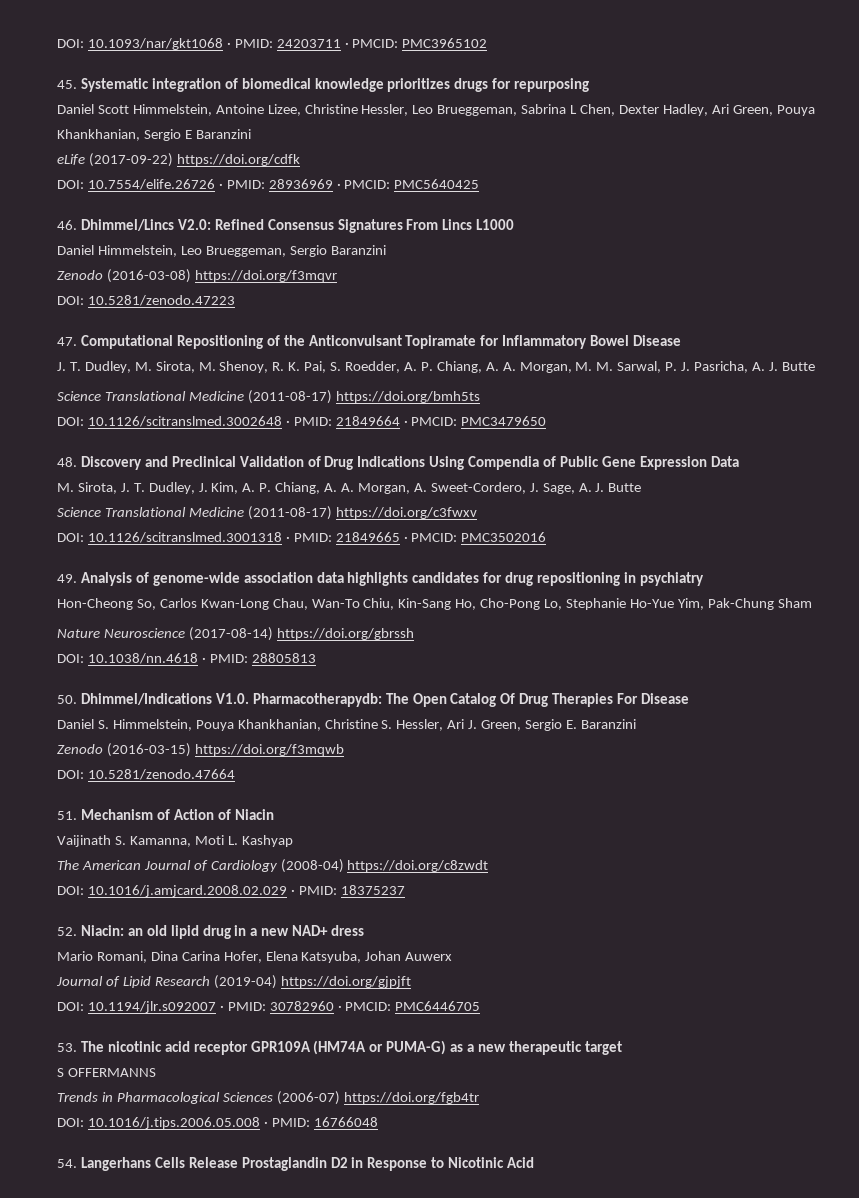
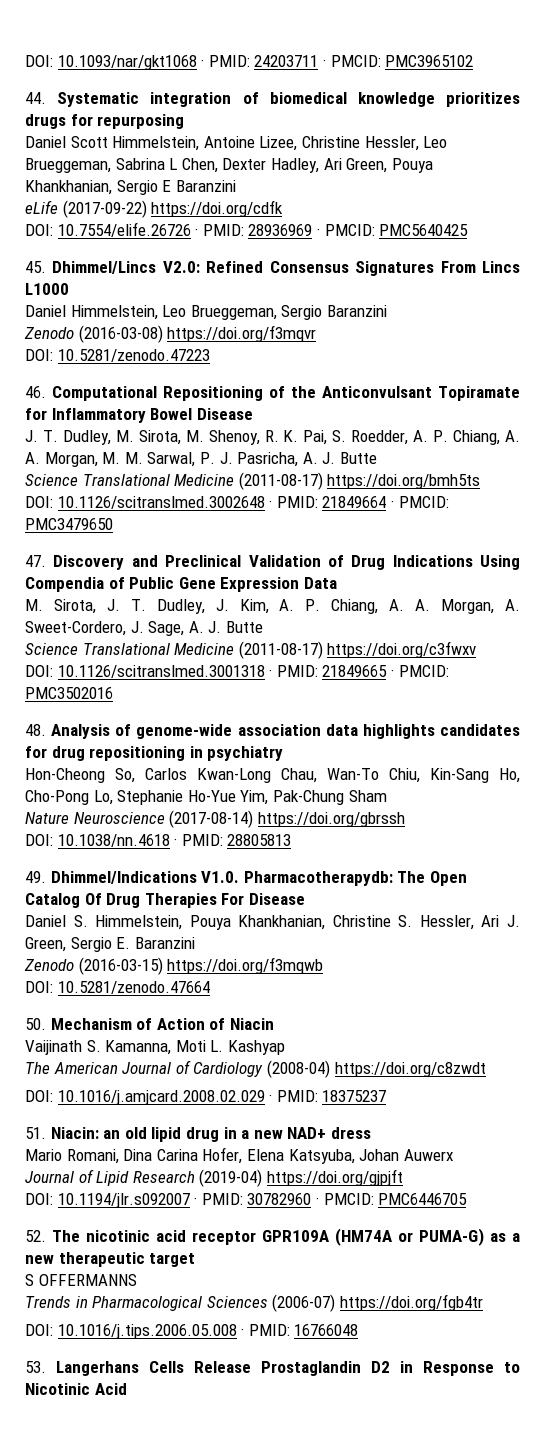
- 45. Systematic integration of biomedical knowledge prioritizes drugs for repurposing
+ 44. Systematic integration of biomedical knowledge prioritizes drugs for repurposing
- 46. Dhimmel/Lincs V2.0: Refined Consensus Signatures From Lincs L1000
+ 45. Dhimmel/Lincs V2.0: Refined Consensus Signatures From Lincs L1000
- 47. Computational Repositioning of the Anticonvulsant Topiramate for Inflammatory Bowel Disease
+ 46. Computational Repositioning of the Anticonvulsant Topiramate for Inflammatory Bowel Disease
- 48. Discovery and Preclinical Validation of Drug Indications Using Compendia of Public Gene Expression Data
+ 47. Discovery and Preclinical Validation of Drug Indications Using Compendia of Public Gene Expression Data
- 49. Analysis of genome-wide association data highlights candidates for drug repositioning in psychiatry
+ 48. Analysis of genome-wide association data highlights candidates for drug repositioning in psychiatry
- 50. Dhimmel/Indications V1.0. Pharmacotherapydb: The Open Catalog Of Drug Therapies For Disease
+ 49. Dhimmel/Indications V1.0. Pharmacotherapydb: The Open Catalog Of Drug Therapies For Disease
- 51. Mechanism of Action of Niacin
+ 50. Mechanism of Action of Niacin
- 52. Niacin: an old lipid drug in a new NAD+ dress
+ 51. Niacin: an old lipid drug in a new NAD+ dress
- 53. The nicotinic acid receptor GPR109A (HM74A or PUMA-G) as a new therapeutic target
+ 52. The nicotinic acid receptor GPR109A (HM74A or PUMA-G) as a new therapeutic target
- 54. Langerhans Cells Release Prostaglandin D2 in Response to Nicotinic Acid
+ 53. Langerhans Cells Release Prostaglandin D2 in Response to Nicotinic Acid

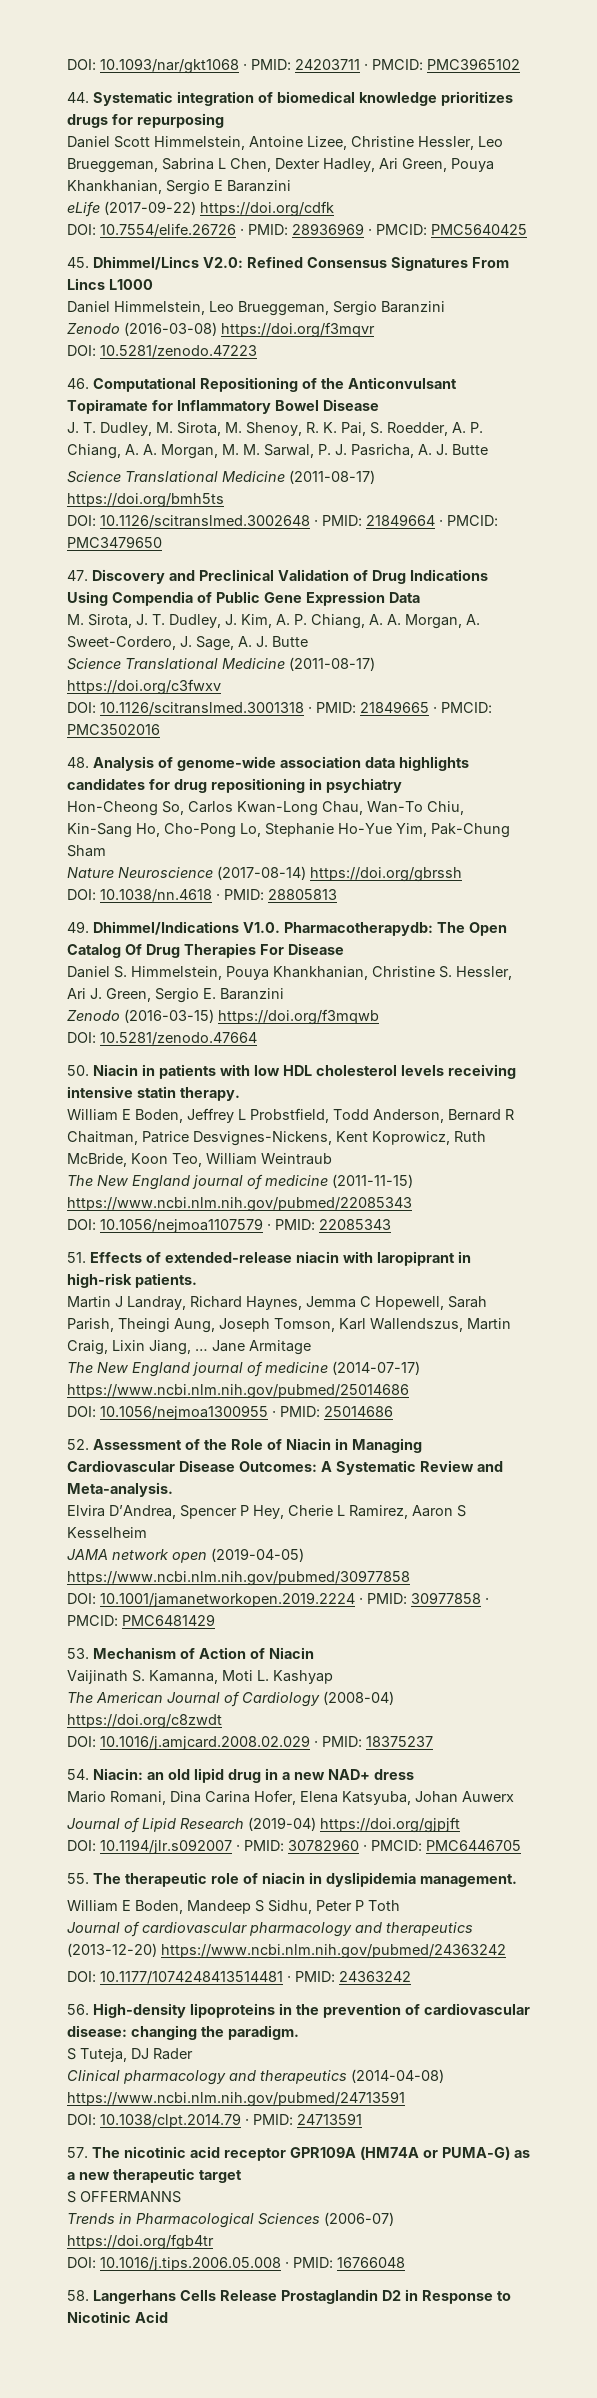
- 50. Mechanism of Action of Niacin
+ 50. Niacin in patients with low HDL cholesterol levels receiving intensive statin therapy.
+ William E Boden, Jeffrey L Probstfield, Todd Anderson, Bernard R Chaitman, Patrice Desvignes-Nickens, Kent Koprowicz, Ruth McBride, Koon Teo, William Weintraub
+ The New England journal of medicine (2011-11-15) https://www.ncbi.nlm.nih.gov/pubmed/22085343
+ DOI: 10.1056/nejmoa1107579 · PMID: 22085343
+ 51. Effects of extended-release niacin with laropiprant in high-risk patients.
+ Martin J Landray, Richard Haynes, Jemma C Hopewell, Sarah Parish, Theingi Aung, Joseph Tomson, Karl Wallendszus, Martin Craig, Lixin Jiang, … Jane Armitage
+ The New England journal of medicine (2014-07-17) https://www.ncbi.nlm.nih.gov/pubmed/25014686
+ DOI: 10.1056/nejmoa1300955 · PMID: 25014686
+ 52. Assessment of the Role of Niacin in Managing Cardiovascular Disease Outcomes: A Systematic Review and Meta-analysis.
+ Elvira D’Andrea, Spencer P Hey, Cherie L Ramirez, Aaron S Kesselheim
+ JAMA network open (2019-04-05) https://www.ncbi.nlm.nih.gov/pubmed/30977858
+ DOI: 10.1001/jamanetworkopen.2019.2224 · PMID: 30977858 · PMCID: PMC6481429
+ 53. Mechanism of Action of Niacin
- 51. Niacin: an old lipid drug in a new NAD+ dress
+ 54. Niacin: an old lipid drug in a new NAD+ dress
- 52. The nicotinic acid receptor GPR109A (HM74A or PUMA-G) as a new therapeutic target
+ 55. The therapeutic role of niacin in dyslipidemia management.
+ William E Boden, Mandeep S Sidhu, Peter P Toth
+ Journal of cardiovascular pharmacology and therapeutics (2013-12-20) https://www.ncbi.nlm.nih.gov/pubmed/24363242
+ DOI: 10.1177/1074248413514481 · PMID: 24363242
+ 56. High-density lipoproteins in the prevention of cardiovascular disease: changing the paradigm.
+ S Tuteja, DJ Rader
+ Clinical pharmacology and therapeutics (2014-04-08) https://www.ncbi.nlm.nih.gov/pubmed/24713591
+ DOI: 10.1038/clpt.2014.79 · PMID: 24713591
+ 57. The nicotinic acid receptor GPR109A (HM74A or PUMA-G) as a new therapeutic target
- 53. Langerhans Cells Release Prostaglandin D2 in Response to Nicotinic Acid
+ 58. Langerhans Cells Release Prostaglandin D2 in Response to Nicotinic Acid

